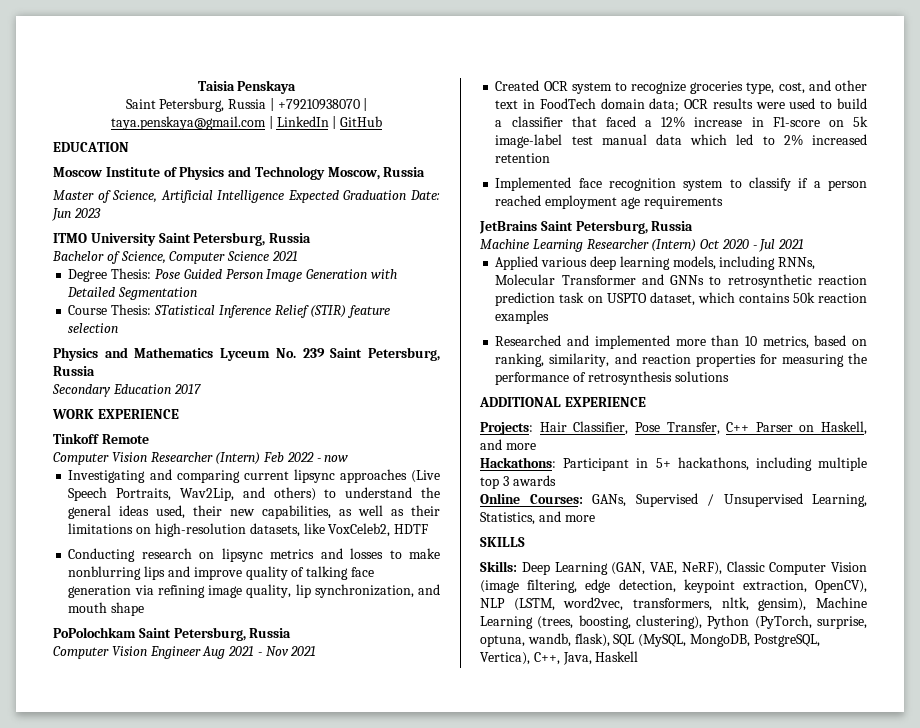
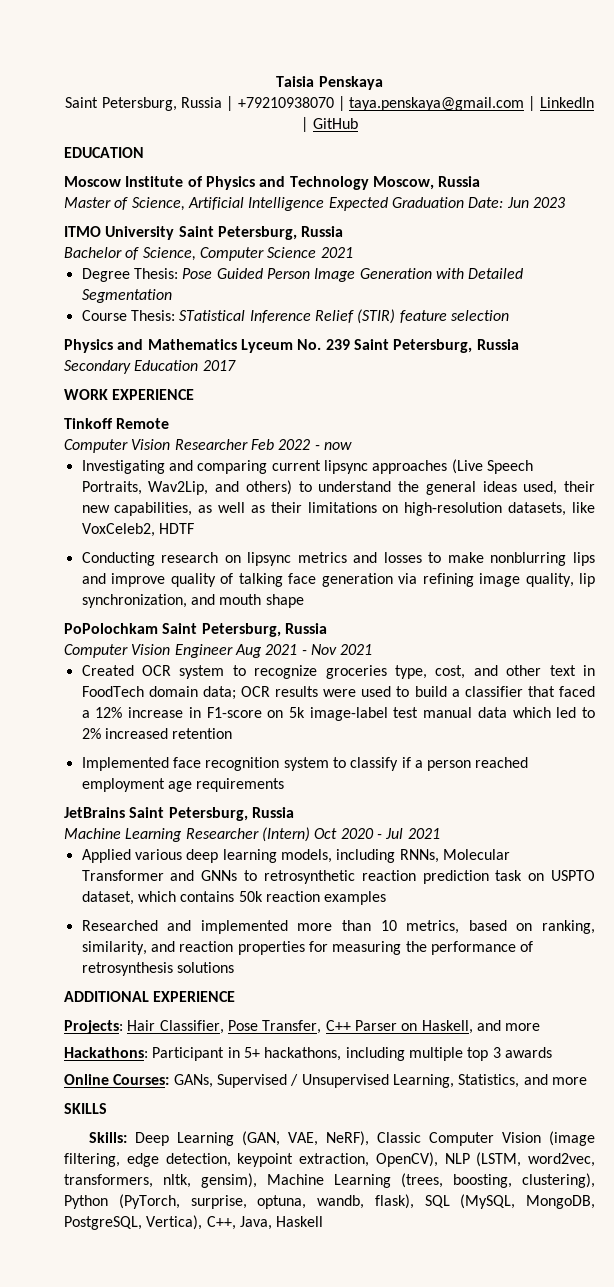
- Computer Vision Researcher (Intern) Feb 2022 - now
+ Computer Vision Researcher Feb 2022 - now

